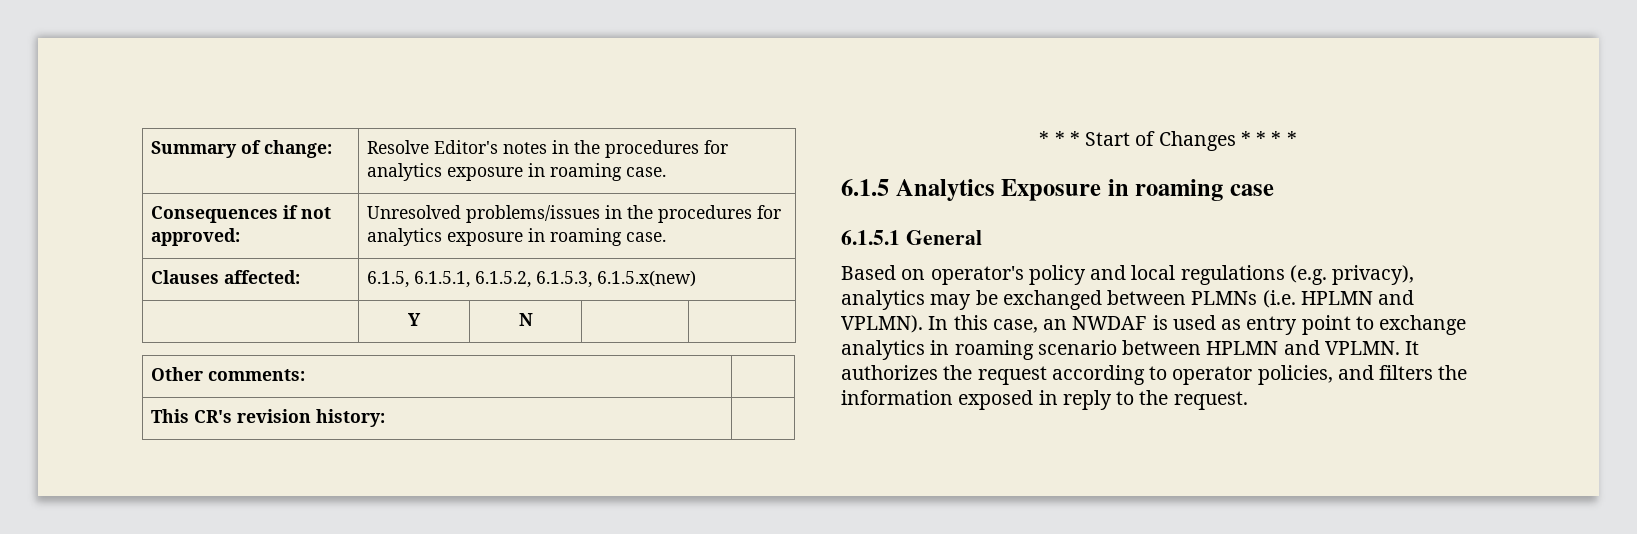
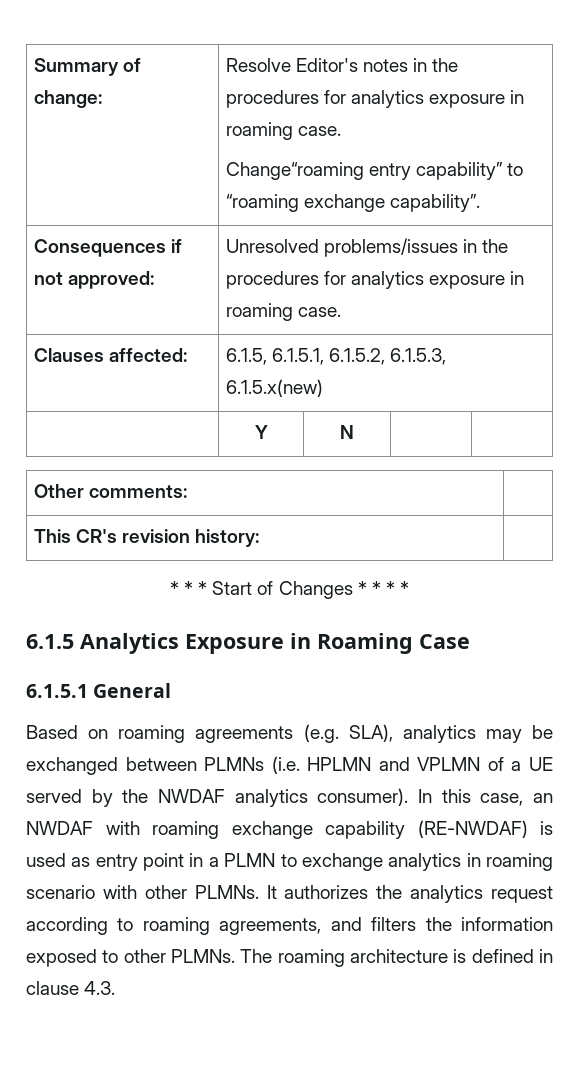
  Summary of change: | Resolve Editor's notes in the procedures for analytics exposure in roaming case.
+ Change“roaming entry capability” to “roaming exchange capability”.
- 6.1.5 Analytics Exposure in roaming case
+ 6.1.5 Analytics Exposure in Roaming Case
- Based on operator's policy and local regulations (e.g. privacy), analytics may be exchanged between PLMNs (i.e. HPLMN and VPLMN).
+ Based on roaming agreements (e.g. SLA), analytics may be exchanged between PLMNs (i.e. HPLMN and VPLMN of a UE served by the NWDAF analytics consumer).
- In this case, an NWDAF is used as entry point to exchange analytics in roaming scenario between HPLMN and VPLMN.
+ In this case, an NWDAF with roaming exchange capability (RE-NWDAF) is used as entry point in a PLMN to exchange analytics in roaming scenario with other PLMNs.
- It authorizes the request according to operator policies, and filters the information exposed in reply to the request.
+ It authorizes the analytics request according to roaming agreements, and filters the information exposed to other PLMNs. The roaming architecture is defined in clause 4.3.

